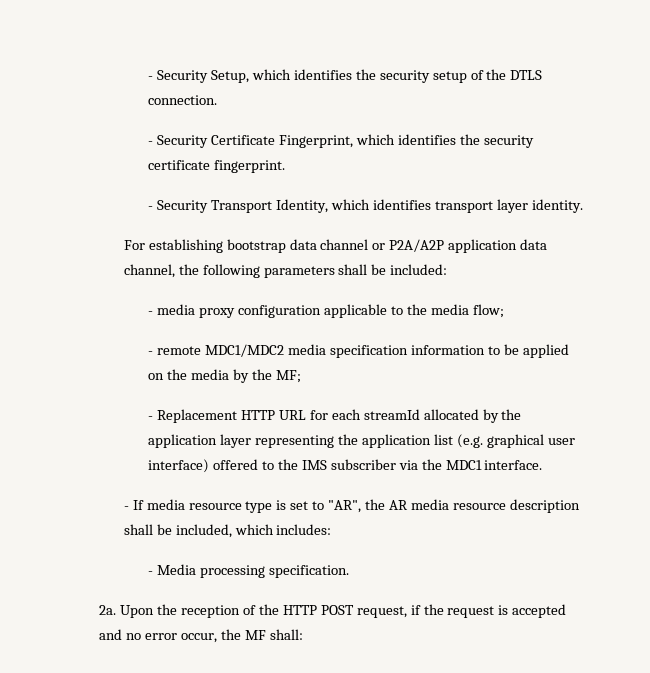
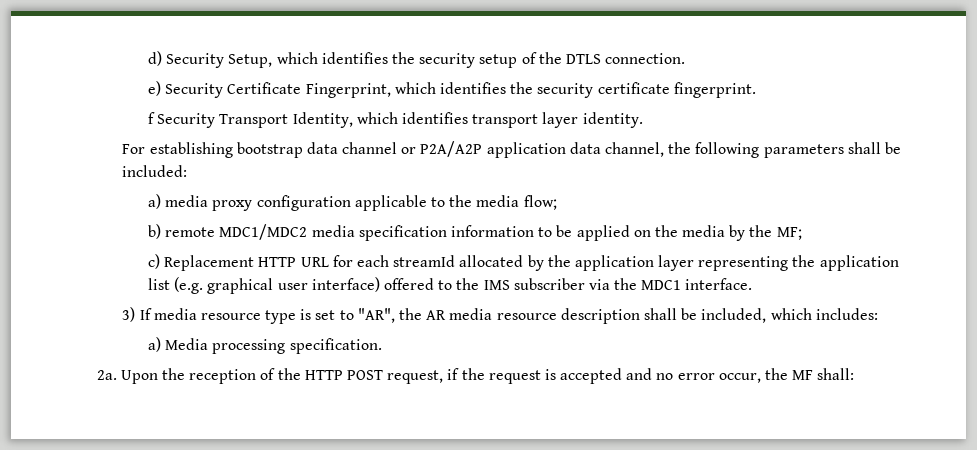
- - Security Setup, which identifies the security setup of the DTLS connection.
+ d) Security Setup, which identifies the security setup of the DTLS connection.
- - Security Certificate Fingerprint, which identifies the security certificate fingerprint.
+ e) Security Certificate Fingerprint, which identifies the security certificate fingerprint.
- - Security Transport Identity, which identifies transport layer identity.
+ f Security Transport Identity, which identifies transport layer identity.
- - media proxy configuration applicable to the media flow;
+ a) media proxy configuration applicable to the media flow;
- - remote MDC1/MDC2 media specification information to be applied on the media by the MF;
+ b) remote MDC1/MDC2 media specification information to be applied on the media by the MF;
- - Replacement HTTP URL for each streamId allocated by the application layer representing the application list (e.g. graphical user interface) offered to the IMS subscriber via the MDC1 interface.
+ c) Replacement HTTP URL for each streamId allocated by the application layer representing the application list (e.g. graphical user interface) offered to the IMS subscriber via the MDC1 interface.
- - If media resource type is set to "AR", the AR media resource description shall be included, which includes:
+ 3) If media resource type is set to "AR", the AR media resource description shall be included, which includes:
- - Media processing specification.
+ a) Media processing specification.

